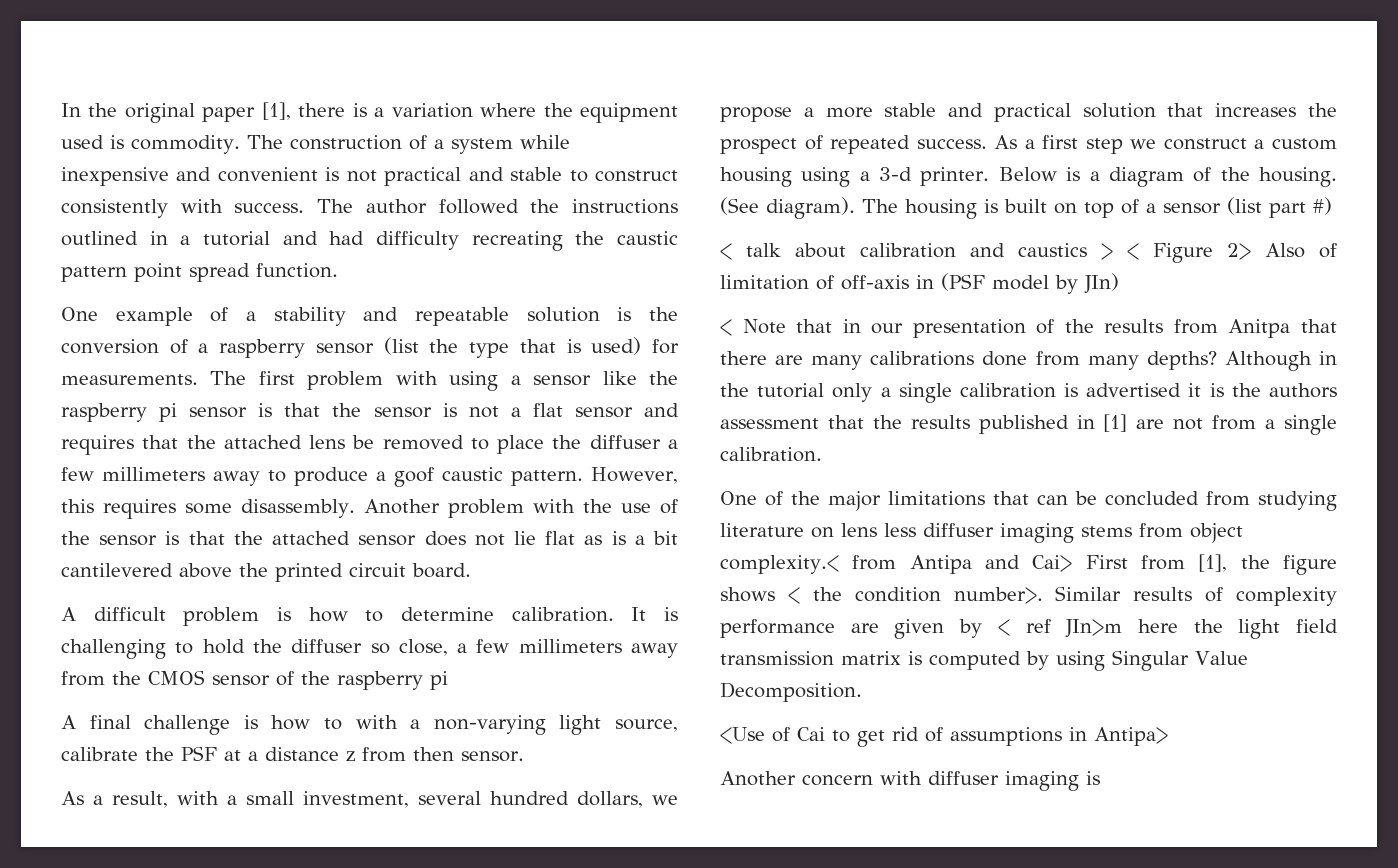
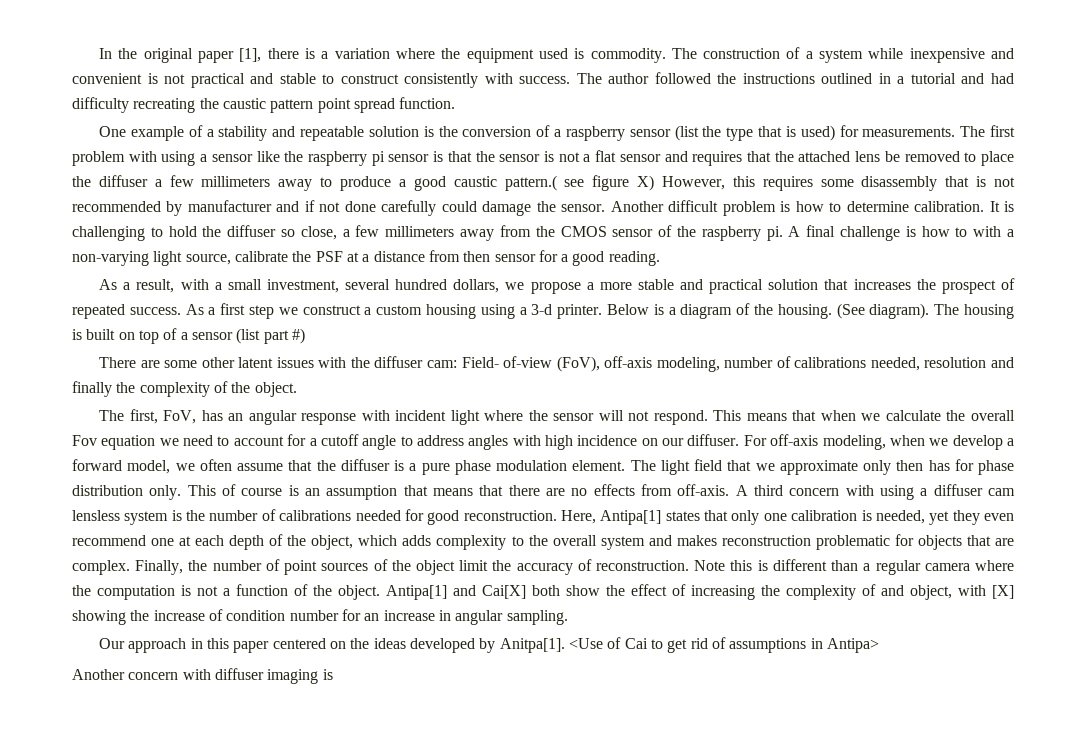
- The first problem with using a sensor like the raspberry pi sensor is that the sensor is not a flat sensor and requires that the attached lens be removed to place the diffuser a few millimeters away to produce a goof caustic pattern. However, this requires some disassembly. Another problem with the use of the sensor is that the attached sensor does not lie flat as is a bit cantilevered above the printed circuit board.
- A difficult problem is how to determine calibration.
+ The first problem with using a sensor like the raspberry pi sensor is that the sensor is not a flat sensor and requires that the attached lens be removed to place the diffuser a few millimeters away to produce a good caustic pattern.( see figure X) However, this requires some disassembly that is not recommended by manufacturer and if not done carefully could damage the sensor. Another difficult problem is how to determine calibration.
- It is challenging to hold the diffuser so close, a few millimeters away from the CMOS sensor of the raspberry pi
- A final challenge is how to with a non-varying light source, calibrate the PSF at a distance z from then sensor.
+ It is challenging to hold the diffuser so close, a few millimeters away from the CMOS sensor of the raspberry pi. A final challenge is how to with a non-varying light source, calibrate the PSF at a distance from then sensor for a good reading.
- < talk about calibration and caustics > < Figure 2> Also of limitation of off-axis in (PSF model by JIn)
- < Note that in our presentation of the results from Anitpa that there are many calibrations done from many depths? Although in the tutorial only a single calibration is advertised it is the authors assessment that the results published in [1] are not from a single calibration.
- One of the major limitations that can be concluded from studying literature on lens less diffuser imaging stems from object complexity.< from Antipa and Cai> First from [1], the figure shows < the condition number>. Similar results of complexity performance are given by < ref JIn>m here the light field transmission matrix is computed by using Singular Value Decomposition.
- <Use of Cai to get rid of assumptions in Antipa>
+ There are some other latent issues with the diffuser cam: Field- of-view (FoV), off-axis modeling, number of calibrations needed, resolution and finally the complexity of the object.
+ The first, FoV, has an angular response with incident light where the sensor will not respond. This means that when we calculate the overall Fov equation we need to account for a cutoff angle to address angles with high incidence on our diffuser. For off-axis modeling, when we develop a forward model, we often assume that the diffuser is a pure phase modulation element. The light field that we approximate only then has for phase distribution only. This of course is an assumption that means that there are no effects from off-axis. A third concern with using a diffuser cam lensless system is the number of calibrations needed for good reconstruction. Here, Antipa[1] states that only one calibration is needed, yet they even recommend one at each depth of the object, which adds complexity to the overall system and makes reconstruction problematic for objects that are complex. Finally, the number of point sources of the object limit the accuracy of reconstruction. Note this is different than a regular camera where the computation is not a function of the object. Antipa[1] and Cai[X] both show the effect of increasing the complexity of and object, with [X] showing the increase of condition number for an increase in angular sampling.
+ Our approach in this paper centered on the ideas developed by Anitpa[1]. <Use of Cai to get rid of assumptions in Antipa>

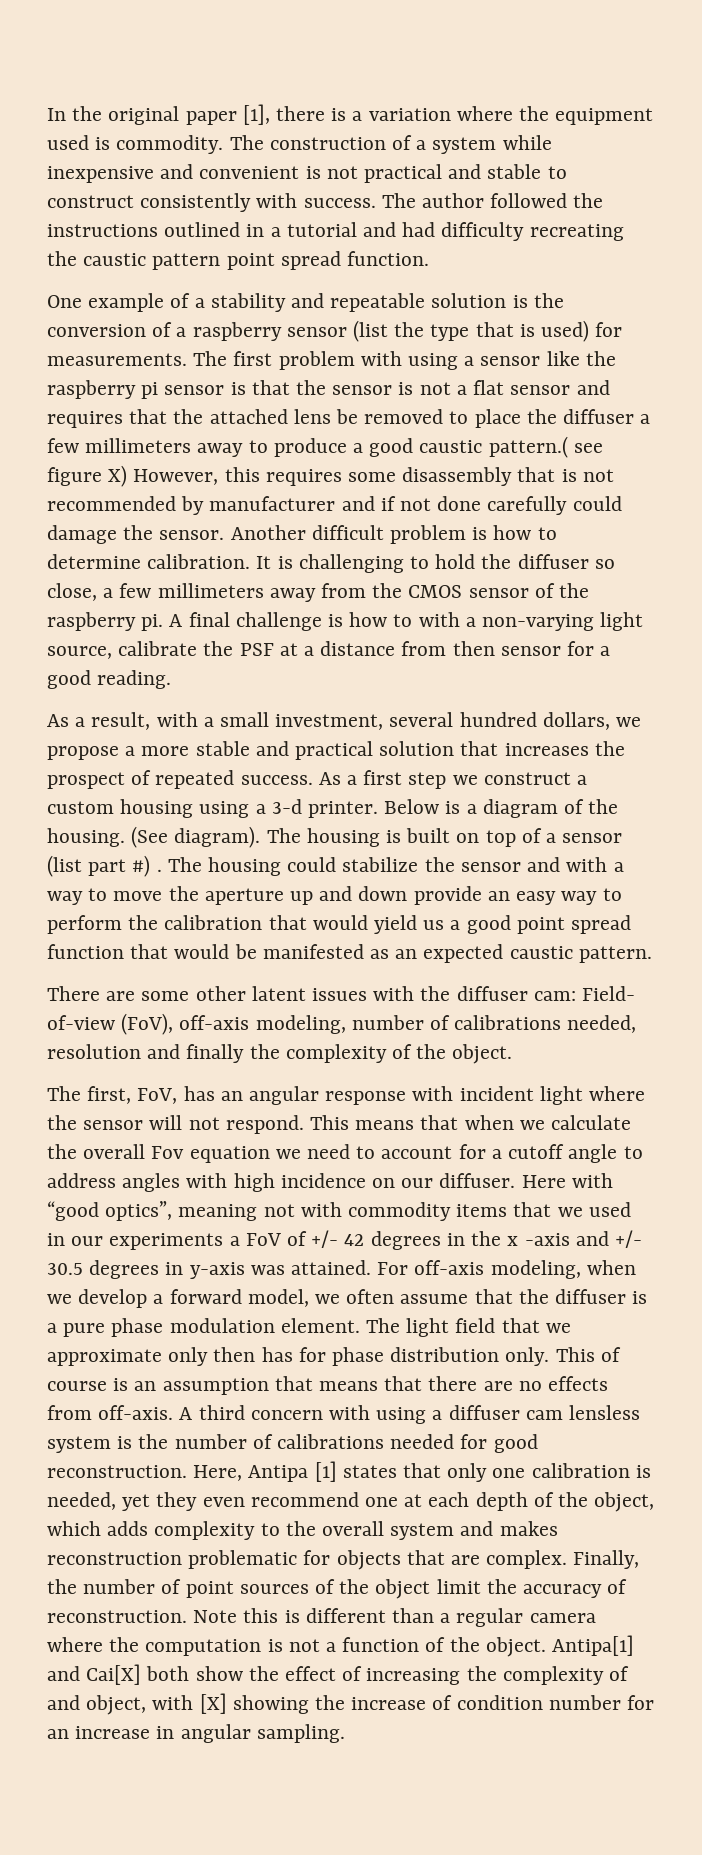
- The housing is built on top of a sensor (list part #)
+ The housing is built on top of a sensor (list part #) . The housing could stabilize the sensor and with a way to move the aperture up and down provide an easy way to perform the calibration that would yield us a good point spread function that would be manifested as an expected caustic pattern.
+ Here with “good optics”, meaning not with commodity items that we used in our experiments a FoV of +/- 42 degrees in the x -axis and +/- 30.5 degrees in y-axis was attained.
- Here, Antipa[1] states that only one calibration is needed, yet they even recommend one at each depth of the object, which adds complexity to the overall system and makes reconstruction problematic for objects that are complex.
+ Here, Antipa [1] states that only one calibration is needed, yet they even recommend one at each depth of the object, which adds complexity to the overall system and makes reconstruction problematic for objects that are complex.
- Our approach in this paper centered on the ideas developed by Anitpa[1]. <Use of Cai to get rid of assumptions in Antipa>
- Another concern with diffuser imaging is

